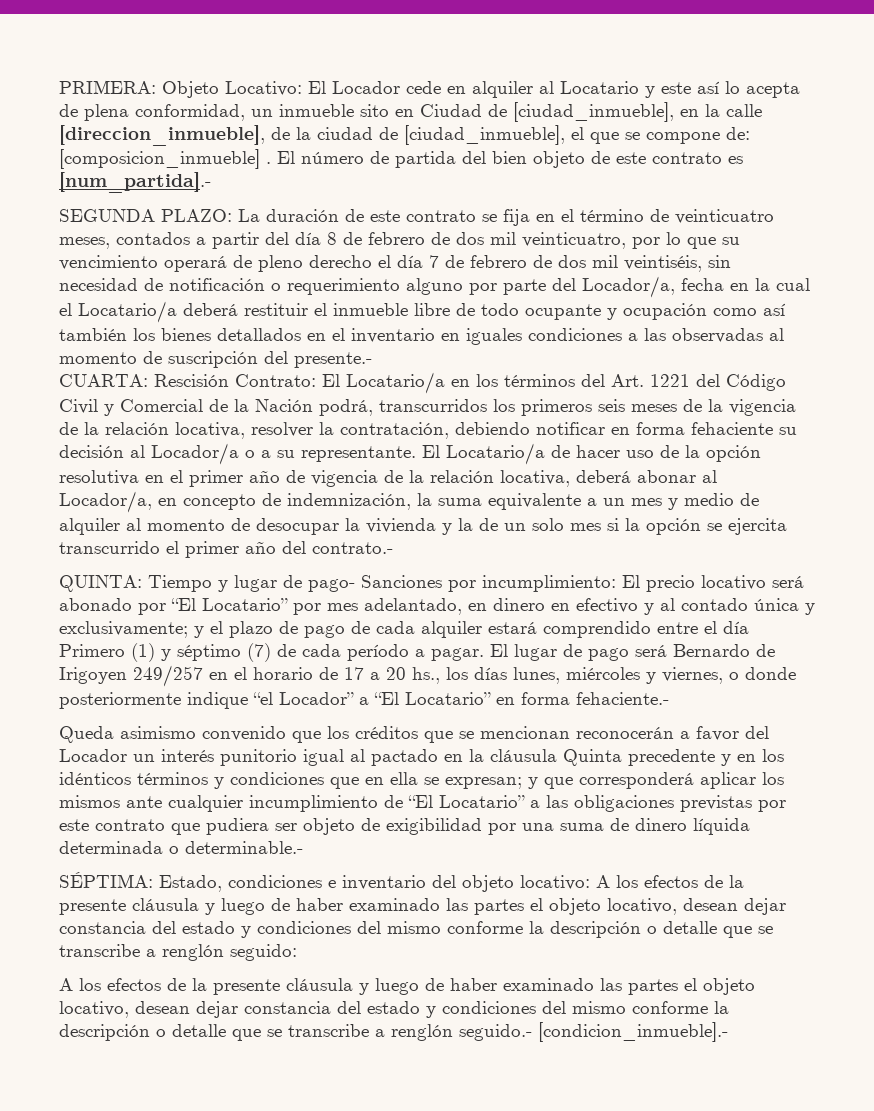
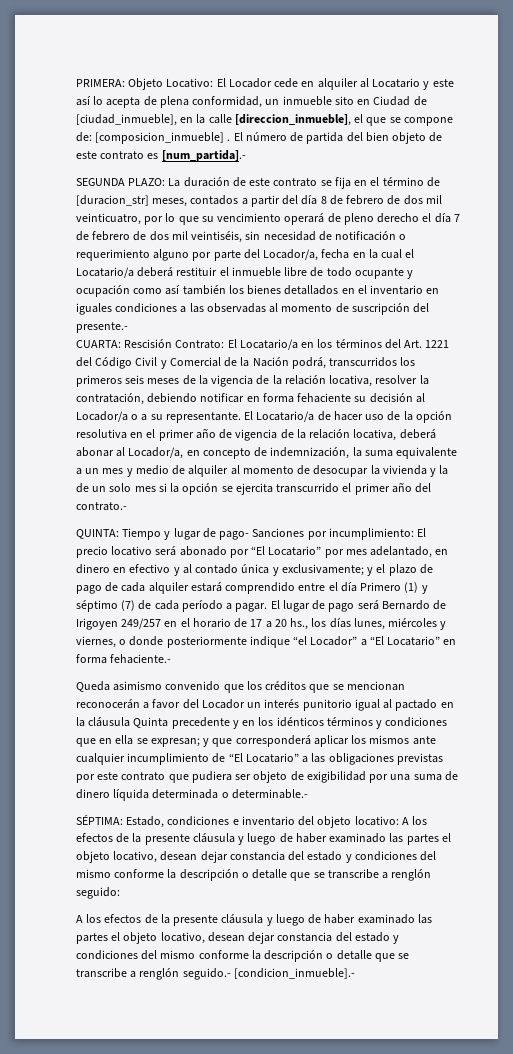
- PRIMERA: Objeto Locativo: El Locador cede en alquiler al Locatario y este así lo acepta de plena conformidad, un inmueble sito en Ciudad de [ciudad_inmueble], en la calle [direccion_inmueble], de la ciudad de [ciudad_inmueble], el que se compone de: [composicion_inmueble] .
+ PRIMERA: Objeto Locativo: El Locador cede en alquiler al Locatario y este así lo acepta de plena conformidad, un inmueble sito en Ciudad de [ciudad_inmueble], en la calle [direccion_inmueble], el que se compone de: [composicion_inmueble] .
- La duración de este contrato se fija en el término de veinticuatro meses, contados a partir del día 8 de febrero de dos mil veinticuatro, por lo que su vencimiento operará de pleno derecho el día 7 de febrero de dos mil veintiséis, sin necesidad de notificación o requerimiento alguno por parte del Locador/a, fecha en la cual el Locatario/a deberá restituir el inmueble libre de todo ocupante y ocupación como así también los bienes detallados en el inventario en iguales condiciones a las observadas al momento de suscripción del presente.-
+ La duración de este contrato se fija en el término de [duracion_str] meses, contados a partir del día 8 de febrero de dos mil veinticuatro, por lo que su vencimiento operará de pleno derecho el día 7 de febrero de dos mil veintiséis, sin necesidad de notificación o requerimiento alguno por parte del Locador/a, fecha en la cual el Locatario/a deberá restituir el inmueble libre de todo ocupante y ocupación como así también los bienes detallados en el inventario en iguales condiciones a las observadas al momento de suscripción del presente.-

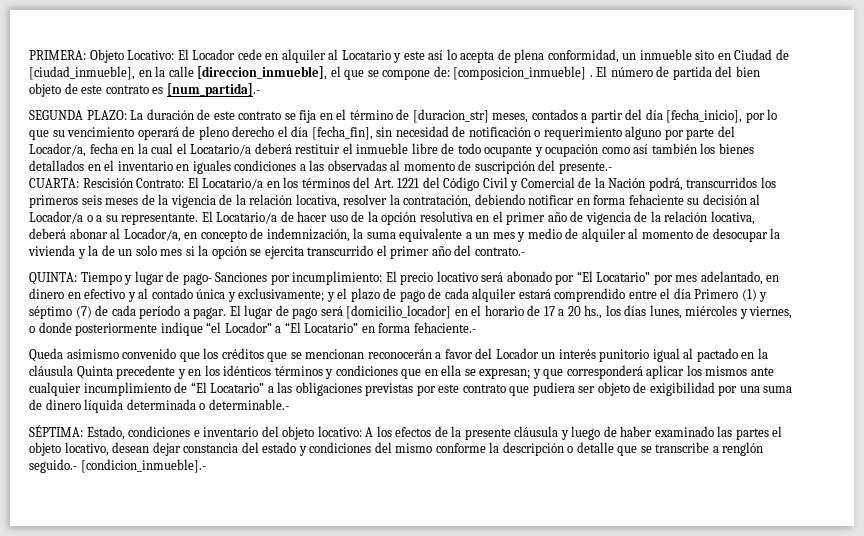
- La duración de este contrato se fija en el término de [duracion_str] meses, contados a partir del día 8 de febrero de dos mil veinticuatro, por lo que su vencimiento operará de pleno derecho el día 7 de febrero de dos mil veintiséis, sin necesidad de notificación o requerimiento alguno por parte del Locador/a, fecha en la cual el Locatario/a deberá restituir el inmueble libre de todo ocupante y ocupación como así también los bienes detallados en el inventario en iguales condiciones a las observadas al momento de suscripción del presente.-
+ La duración de este contrato se fija en el término de [duracion_str] meses, contados a partir del día [fecha_inicio], por lo que su vencimiento operará de pleno derecho el día [fecha_fin], sin necesidad de notificación o requerimiento alguno por parte del Locador/a, fecha en la cual el Locatario/a deberá restituir el inmueble libre de todo ocupante y ocupación como así también los bienes detallados en el inventario en iguales condiciones a las observadas al momento de suscripción del presente.-
- El lugar de pago será Bernardo de Irigoyen 249/257 en el horario de 17 a 20 hs., los días lunes, miércoles y viernes, o donde posteriormente indique “el Locador” a “El Locatario” en forma fehaciente.-
+ El lugar de pago será [domicilio_locador] en el horario de 17 a 20 hs., los días lunes, miércoles y viernes, o donde posteriormente indique “el Locador” a “El Locatario” en forma fehaciente.-
- SÉPTIMA: Estado, condiciones e inventario del objeto locativo: A los efectos de la presente cláusula y luego de haber examinado las partes el objeto locativo, desean dejar constancia del estado y condiciones del mismo conforme la descripción o detalle que se transcribe a renglón seguido:
- A los efectos de la presente cláusula y luego de haber examinado las partes el objeto locativo, desean dejar constancia del estado y condiciones del mismo conforme la descripción o detalle que se transcribe a renglón seguido.- [condicion_inmueble].-
+ SÉPTIMA: Estado, condiciones e inventario del objeto locativo: A los efectos de la presente cláusula y luego de haber examinado las partes el objeto locativo, desean dejar constancia del estado y condiciones del mismo conforme la descripción o detalle que se transcribe a renglón seguido.- [condicion_inmueble].-

